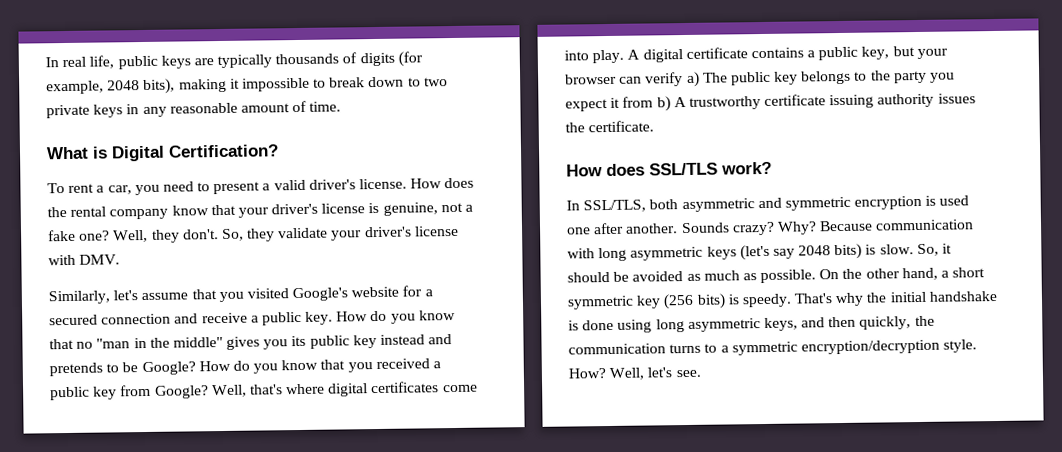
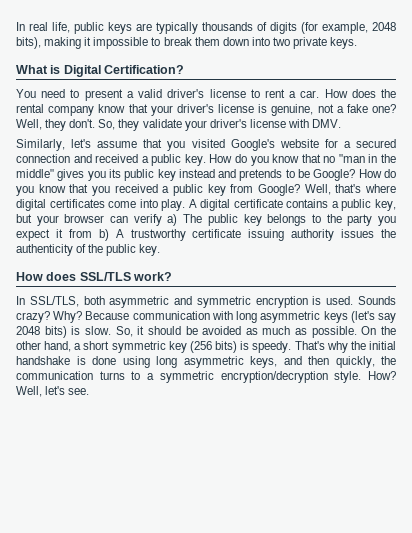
- In real life, public keys are typically thousands of digits (for example, 2048 bits), making it impossible to break down to two private keys in any reasonable amount of time.
+ In real life, public keys are typically thousands of digits (for example, 2048 bits), making it impossible to break them down into two private keys.
- To rent a car, you need to present a valid driver's license.
+ You need to present a valid driver's license to rent a car.
- Similarly, let's assume that you visited Google's website for a secured connection and receive a public key.
+ Similarly, let's assume that you visited Google's website for a secured connection and received a public key.
- A digital certificate contains a public key, but your browser can verify a) The public key belongs to the party you expect it from b) A trustworthy certificate issuing authority issues the certificate.
+ A digital certificate contains a public key, but your browser can verify a) The public key belongs to the party you expect it from b) A trustworthy certificate issuing authority issues the authenticity of the public key.
- In SSL/TLS, both asymmetric and symmetric encryption is used one after another.
+ In SSL/TLS, both asymmetric and symmetric encryption is used.

